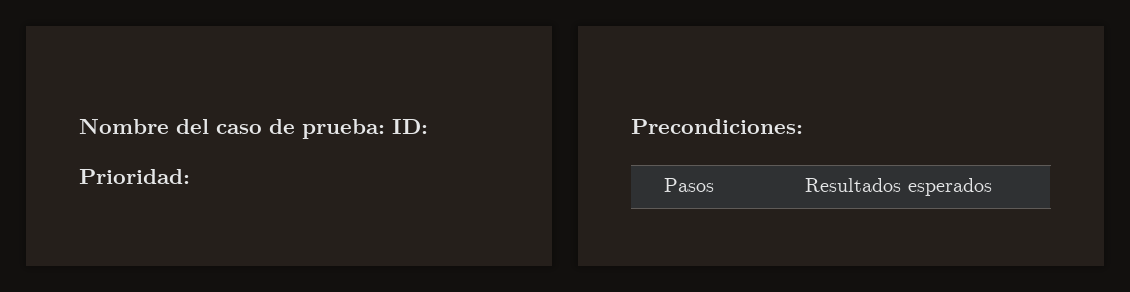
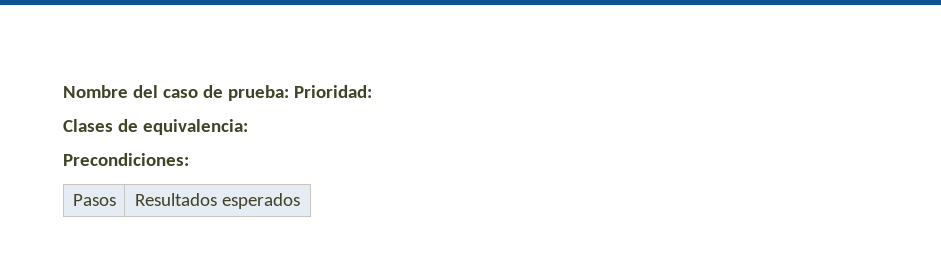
- Nombre del caso de prueba: ID:
- Prioridad:
+ Nombre del caso de prueba: Prioridad:
+ Clases de equivalencia:

